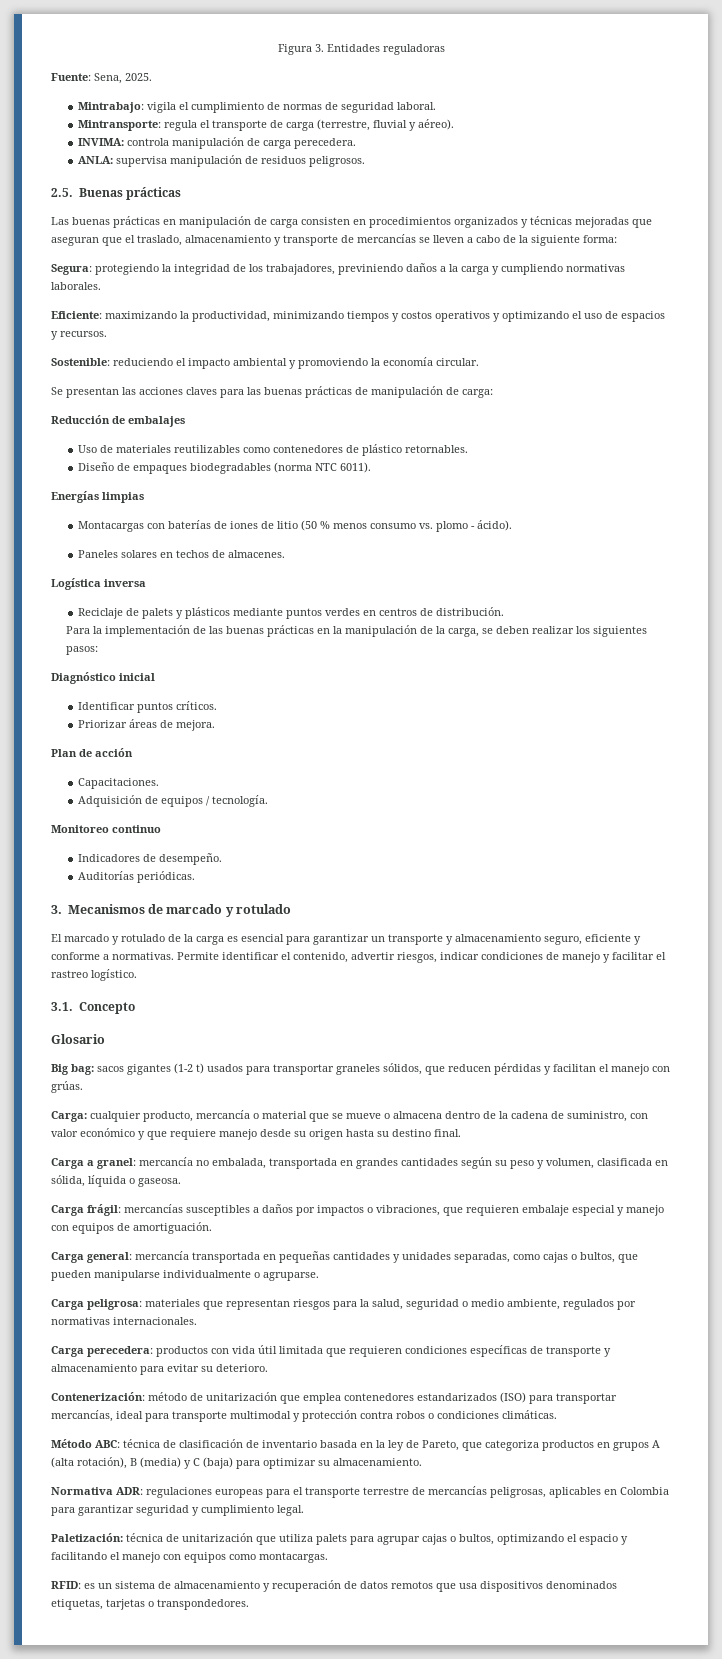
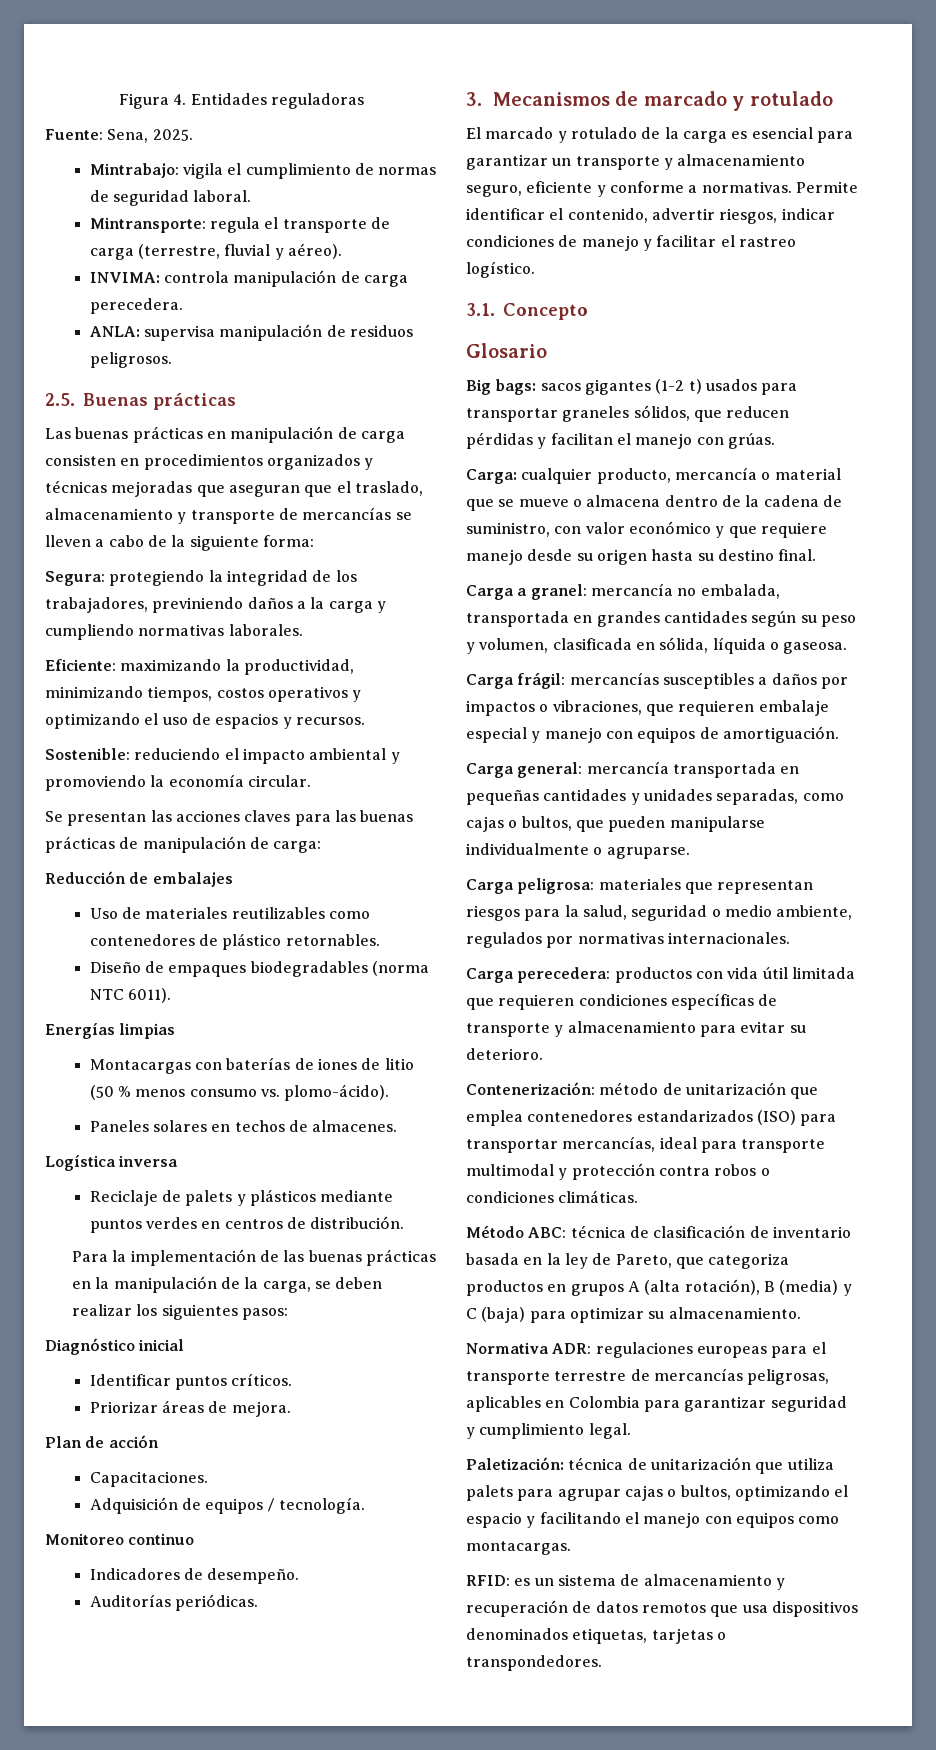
- Figura 3. Entidades reguladoras
+ Figura 4. Entidades reguladoras
- Eficiente: maximizando la productividad, minimizando tiempos y costos operativos y optimizando el uso de espacios y recursos.
+ Eficiente: maximizando la productividad, minimizando tiempos, costos operativos y optimizando el uso de espacios y recursos.
- Montacargas con baterías de iones de litio (50 % menos consumo vs. plomo - ácido).
+ Montacargas con baterías de iones de litio (50 % menos consumo vs. plomo-ácido).
- Big bag: sacos gigantes (1-2 t) usados para transportar graneles sólidos, que reducen pérdidas y facilitan el manejo con grúas.
+ Big bags: sacos gigantes (1-2 t) usados para transportar graneles sólidos, que reducen pérdidas y facilitan el manejo con grúas.

